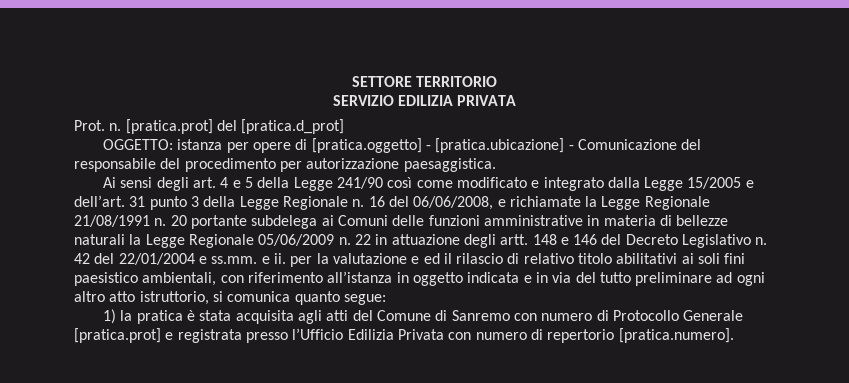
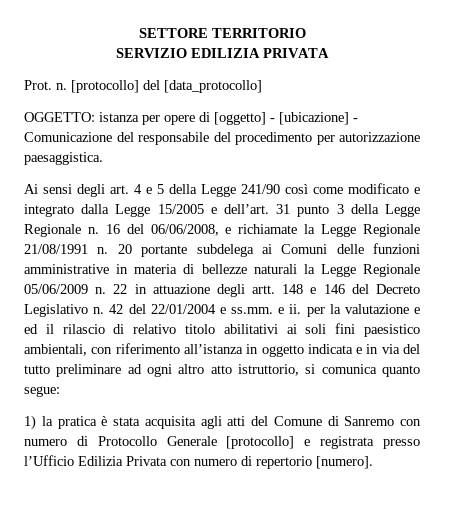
- [pratica.prot] del [pratica.d_prot]
+ [protocollo] del [data_protocollo]
- OGGETTO: istanza per opere di [pratica.oggetto] - [pratica.ubicazione] - Comunicazione del responsabile del procedimento per autorizzazione paesaggistica.
+ OGGETTO: istanza per opere di [oggetto] - [ubicazione] - Comunicazione del responsabile del procedimento per autorizzazione paesaggistica.
- 1) la pratica è stata acquisita agli atti del Comune di Sanremo con numero di Protocollo Generale [pratica.prot] e registrata presso l’Ufficio Edilizia Privata con numero di repertorio [pratica.numero].
+ 1) la pratica è stata acquisita agli atti del Comune di Sanremo con numero di Protocollo Generale [protocollo] e registrata presso l’Ufficio Edilizia Privata con numero di repertorio [numero].

